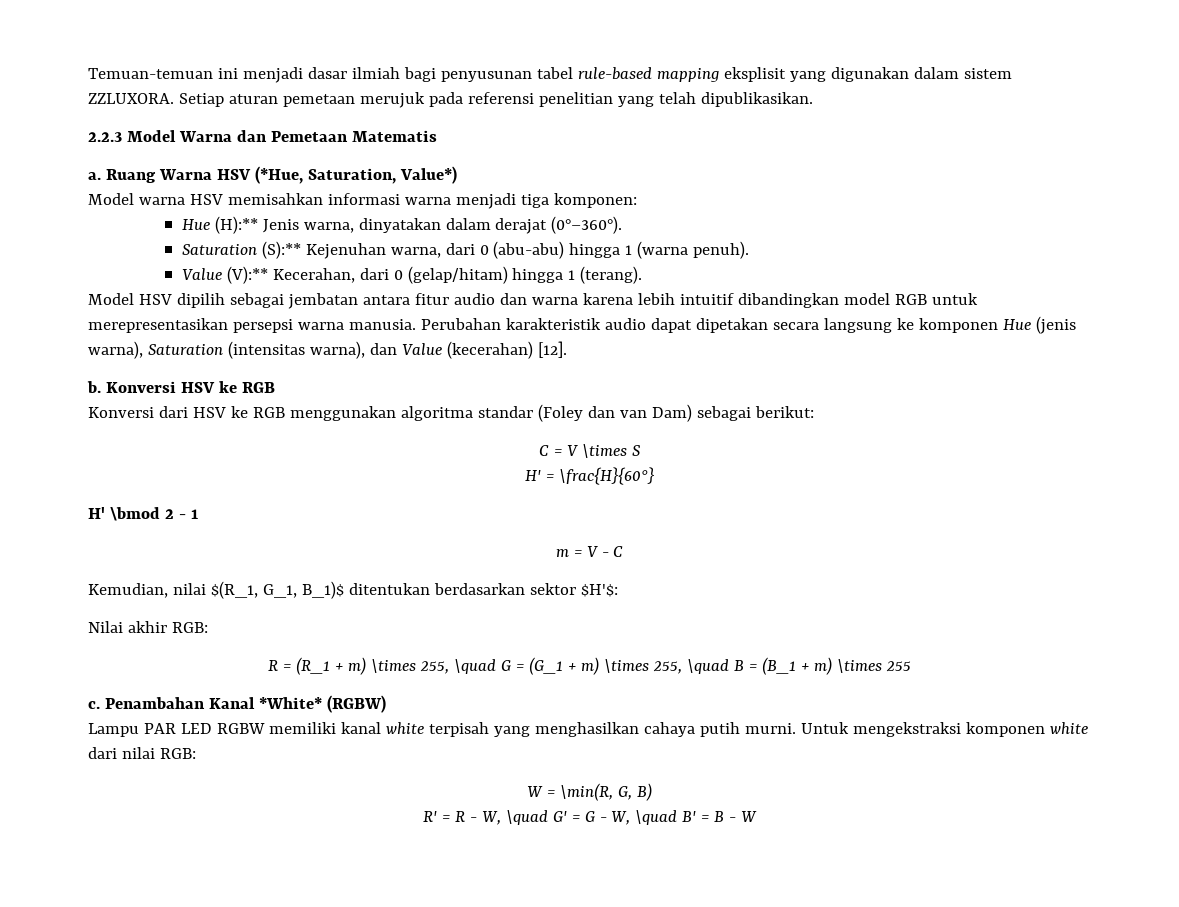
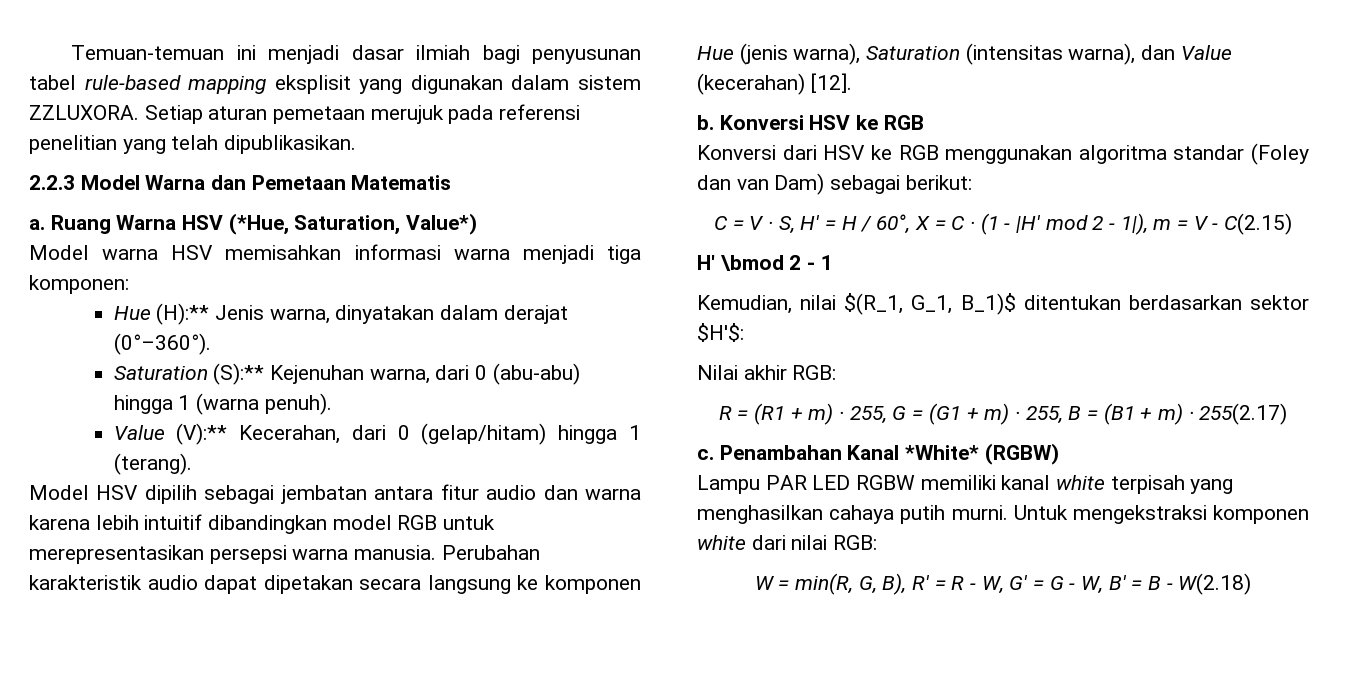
- C = V \times S
- H' = \frac{H}{60°}
+ C = V · S, H' = H / 60°, X = C · (1 - |H' mod 2 - 1|), m = V - C(2.15)
- m = V - C
- R = (R_1 + m) \times 255, \quad G = (G_1 + m) \times 255, \quad B = (B_1 + m) \times 255
+ R = (R1 + m) · 255, G = (G1 + m) · 255, B = (B1 + m) · 255(2.17)
- W = \min(R, G, B)
- R' = R - W, \quad G' = G - W, \quad B' = B - W
+ W = min(R, G, B), R' = R - W, G' = G - W, B' = B - W(2.18)

